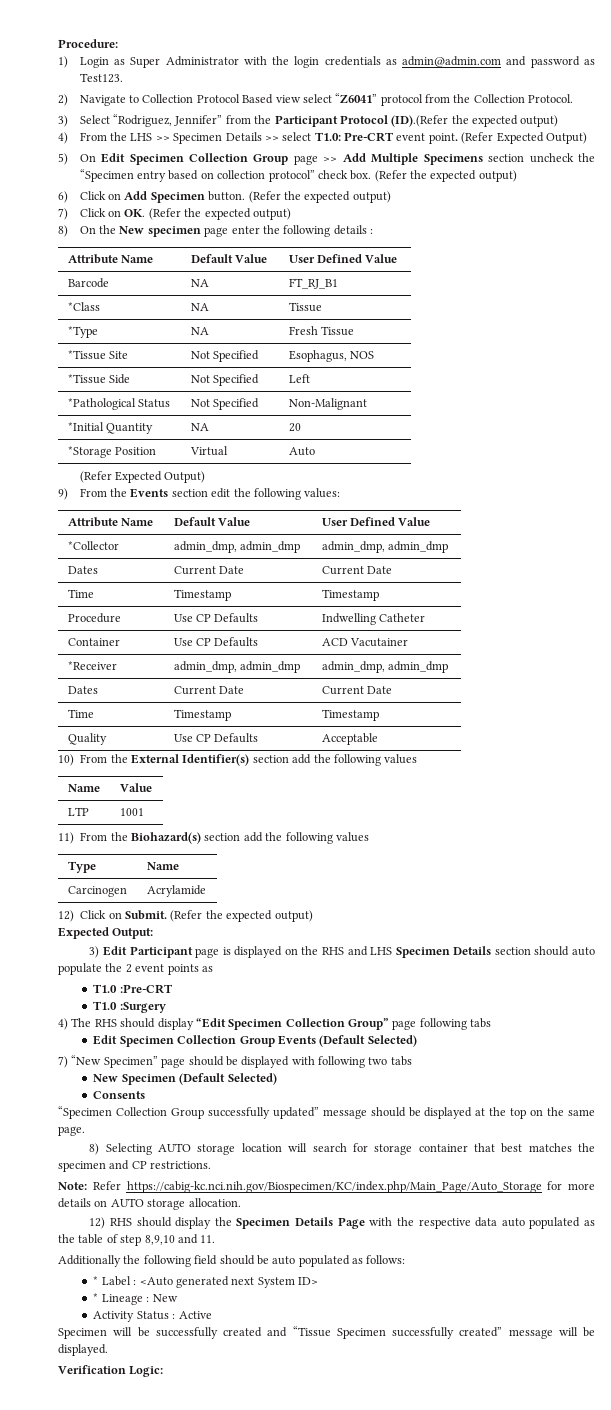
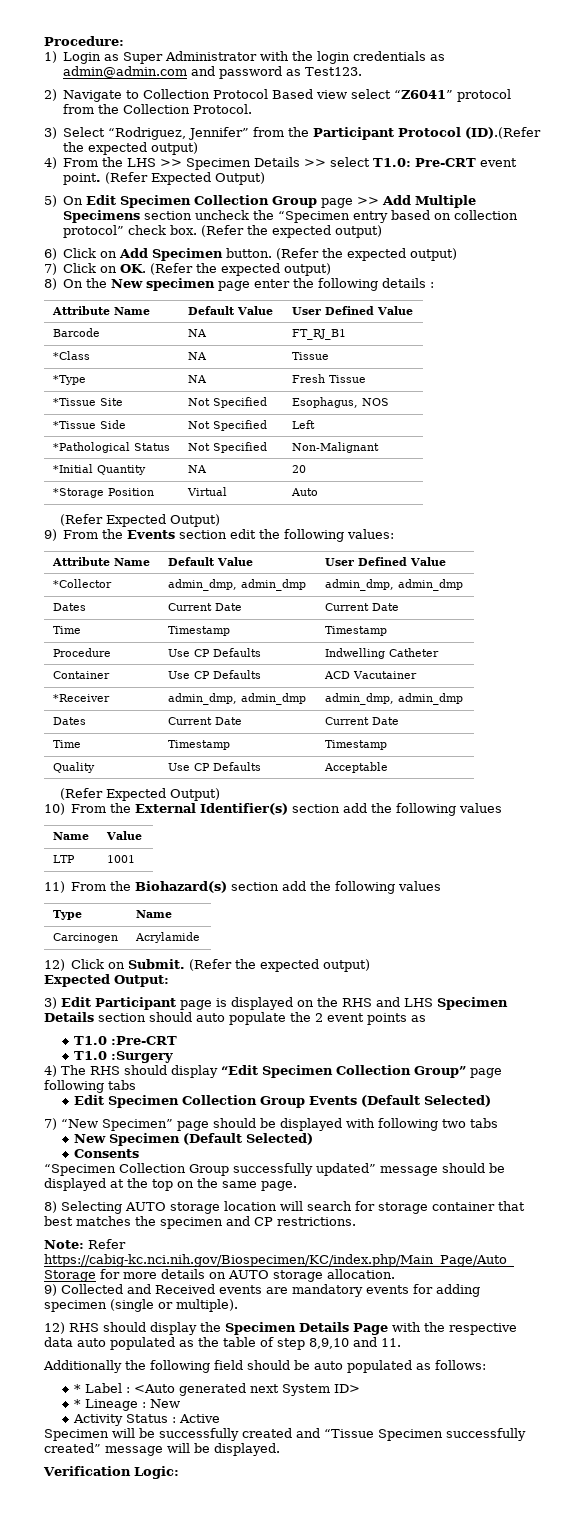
  Quality | Use CP Defaults | Acceptable
+ (Refer Expected Output)
+ 9) Collected and Received events are mandatory events for adding specimen (single or multiple).

